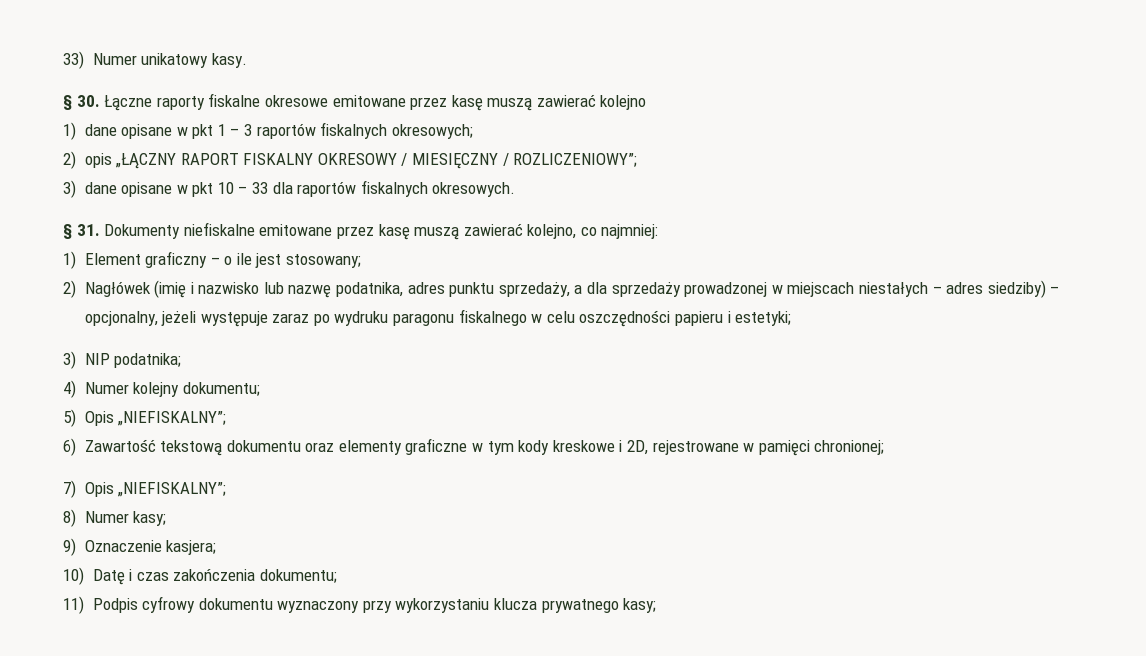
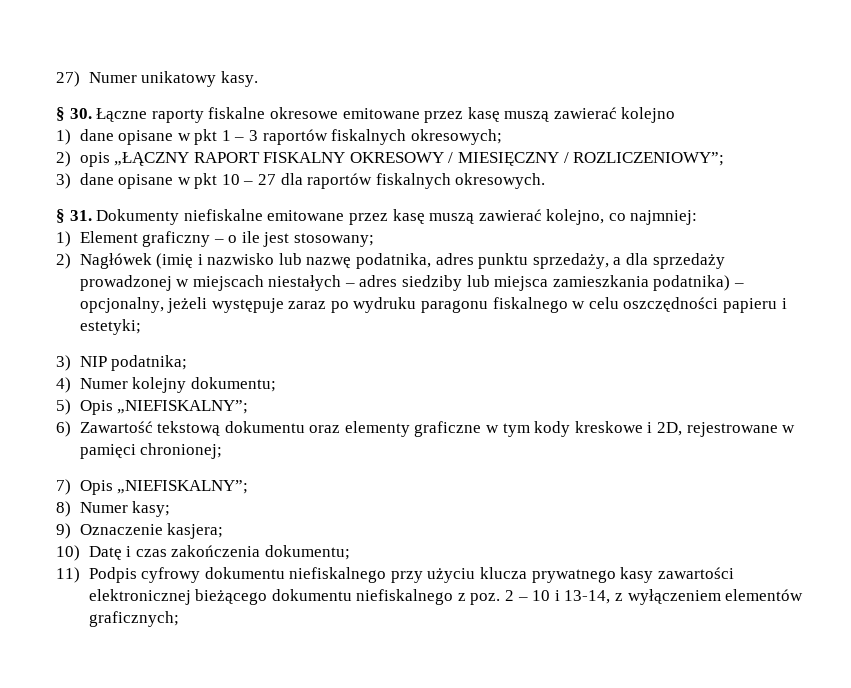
- 33) Numer unikatowy kasy.
+ 27) Numer unikatowy kasy.
- 3) dane opisane w pkt 10 – 33 dla raportów fiskalnych okresowych.
+ 3) dane opisane w pkt 10 – 27 dla raportów fiskalnych okresowych.
- 2) Nagłówek (imię i nazwisko lub nazwę podatnika, adres punktu sprzedaży, a dla sprzedaży prowadzonej w miejscach niestałych – adres siedziby) – opcjonalny, jeżeli występuje zaraz po wydruku paragonu fiskalnego w celu oszczędności papieru i estetyki;
+ 2) Nagłówek (imię i nazwisko lub nazwę podatnika, adres punktu sprzedaży, a dla sprzedaży prowadzonej w miejscach niestałych – adres siedziby lub miejsca zamieszkania podatnika) – opcjonalny, jeżeli występuje zaraz po wydruku paragonu fiskalnego w celu oszczędności papieru i estetyki;
- 11) Podpis cyfrowy dokumentu wyznaczony przy wykorzystaniu klucza prywatnego kasy;
+ 11) Podpis cyfrowy dokumentu niefiskalnego przy użyciu klucza prywatnego kasy zawartości elektronicznej bieżącego dokumentu niefiskalnego z poz. 2 – 10 i 13-14, z wyłączeniem elementów graficznych;

